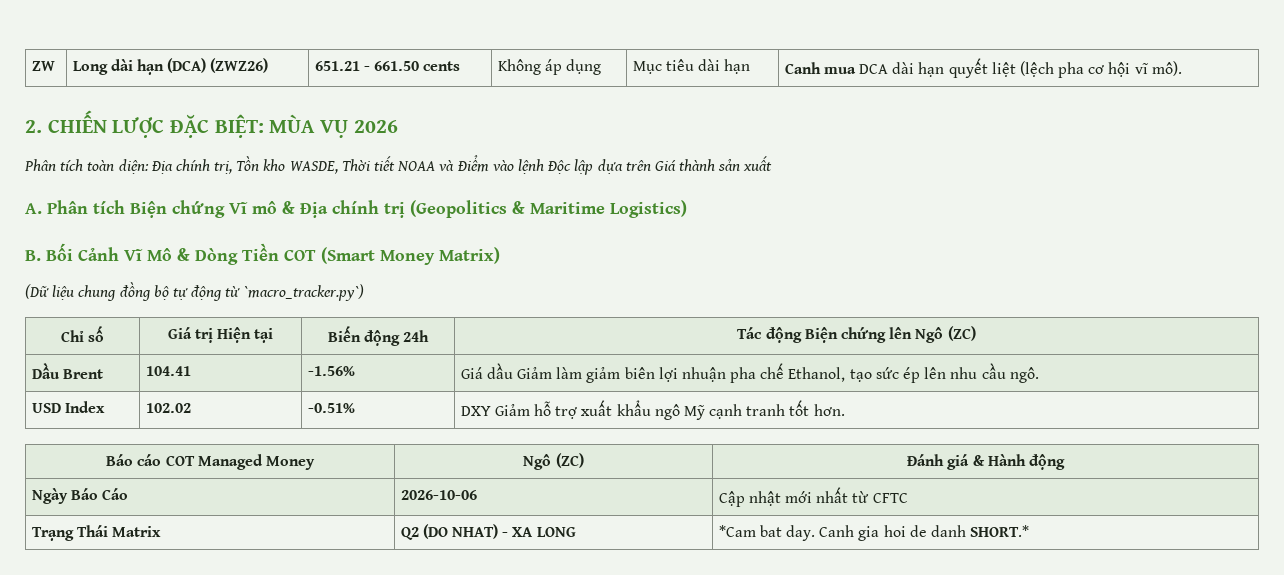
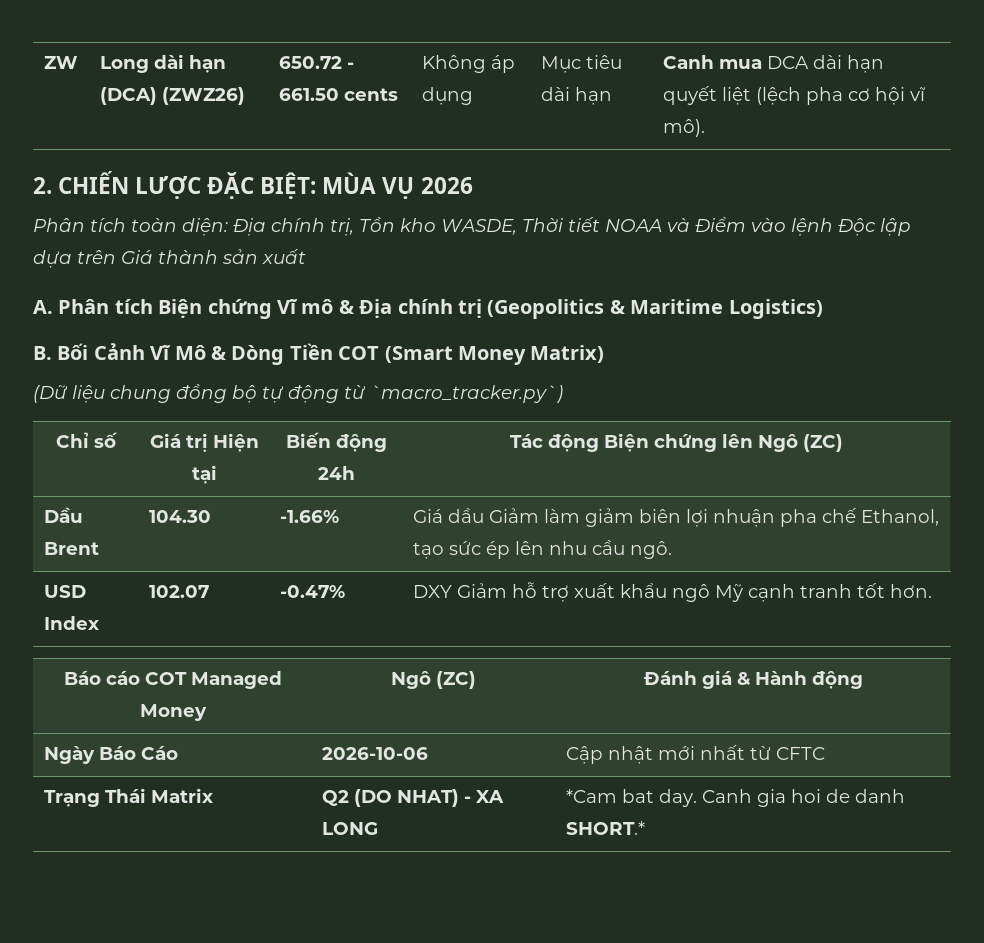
- ZW | Long dài hạn (DCA) (ZWZ26) | 651.21 - 661.50 cents | Không áp dụng | Mục tiêu dài hạn | Canh mua DCA dài hạn quyết liệt (lệch pha cơ hội vĩ mô).
+ ZW | Long dài hạn (DCA) (ZWZ26) | 650.72 - 661.50 cents | Không áp dụng | Mục tiêu dài hạn | Canh mua DCA dài hạn quyết liệt (lệch pha cơ hội vĩ mô).
- Dầu Brent | 104.41 | -1.56% | Giá dầu Giảm làm giảm biên lợi nhuận pha chế Ethanol, tạo sức ép lên nhu cầu ngô.
+ Dầu Brent | 104.30 | -1.66% | Giá dầu Giảm làm giảm biên lợi nhuận pha chế Ethanol, tạo sức ép lên nhu cầu ngô.
- USD Index | 102.02 | -0.51% | DXY Giảm hỗ trợ xuất khẩu ngô Mỹ cạnh tranh tốt hơn.
+ USD Index | 102.07 | -0.47% | DXY Giảm hỗ trợ xuất khẩu ngô Mỹ cạnh tranh tốt hơn.

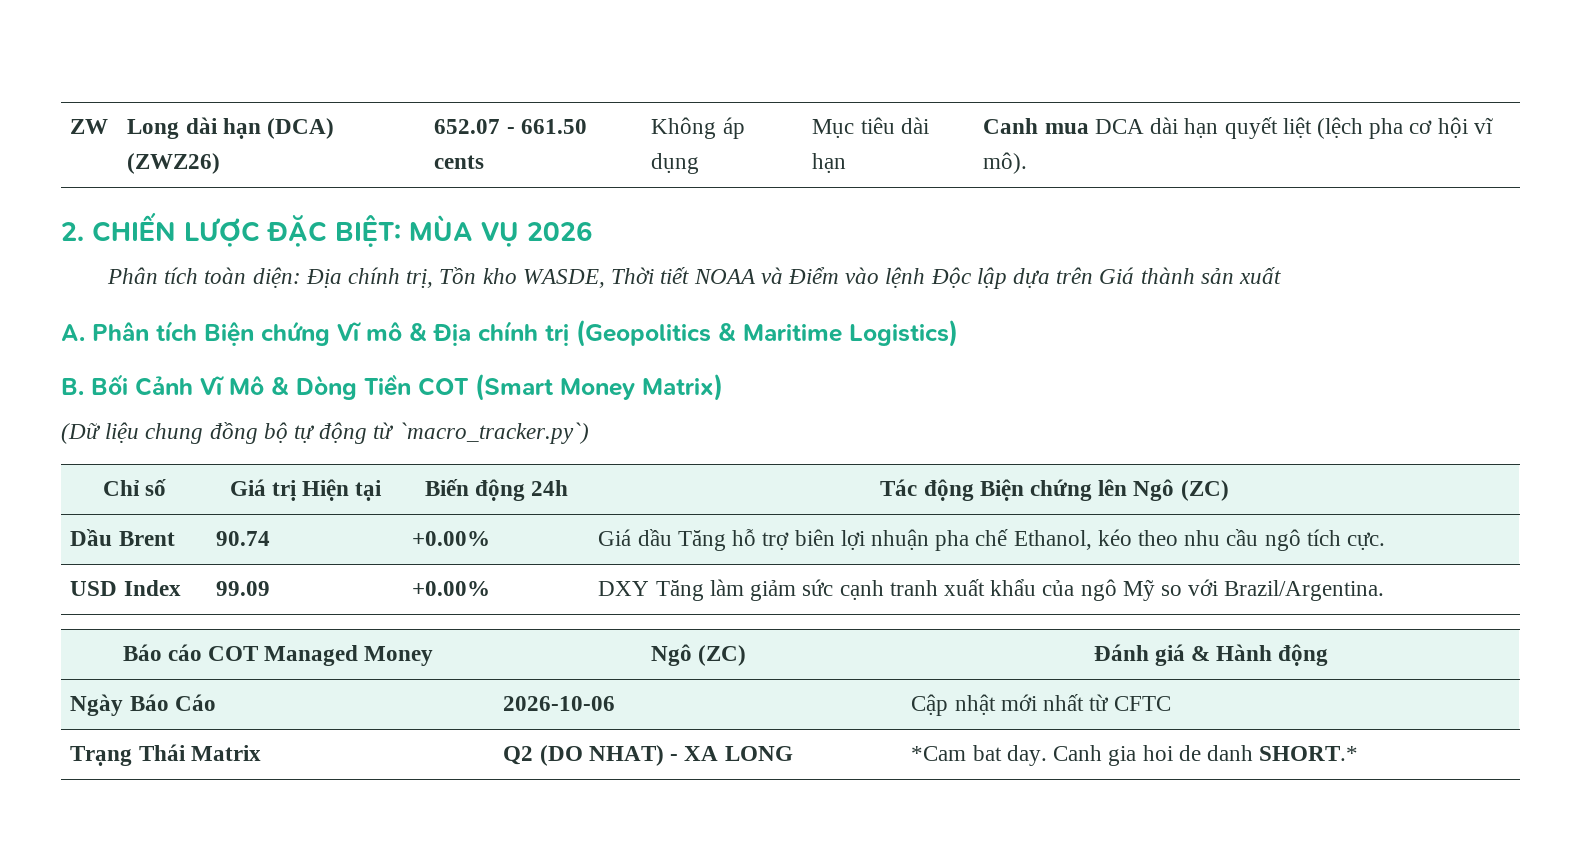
- ZW | Long dài hạn (DCA) (ZWZ26) | 650.72 - 661.50 cents | Không áp dụng | Mục tiêu dài hạn | Canh mua DCA dài hạn quyết liệt (lệch pha cơ hội vĩ mô).
+ ZW | Long dài hạn (DCA) (ZWZ26) | 652.07 - 661.50 cents | Không áp dụng | Mục tiêu dài hạn | Canh mua DCA dài hạn quyết liệt (lệch pha cơ hội vĩ mô).
- Dầu Brent | 104.30 | -1.66% | Giá dầu Giảm làm giảm biên lợi nhuận pha chế Ethanol, tạo sức ép lên nhu cầu ngô.
+ Dầu Brent | 90.74 | +0.00% | Giá dầu Tăng hỗ trợ biên lợi nhuận pha chế Ethanol, kéo theo nhu cầu ngô tích cực.
- USD Index | 102.07 | -0.47% | DXY Giảm hỗ trợ xuất khẩu ngô Mỹ cạnh tranh tốt hơn.
+ USD Index | 99.09 | +0.00% | DXY Tăng làm giảm sức cạnh tranh xuất khẩu của ngô Mỹ so với Brazil/Argentina.

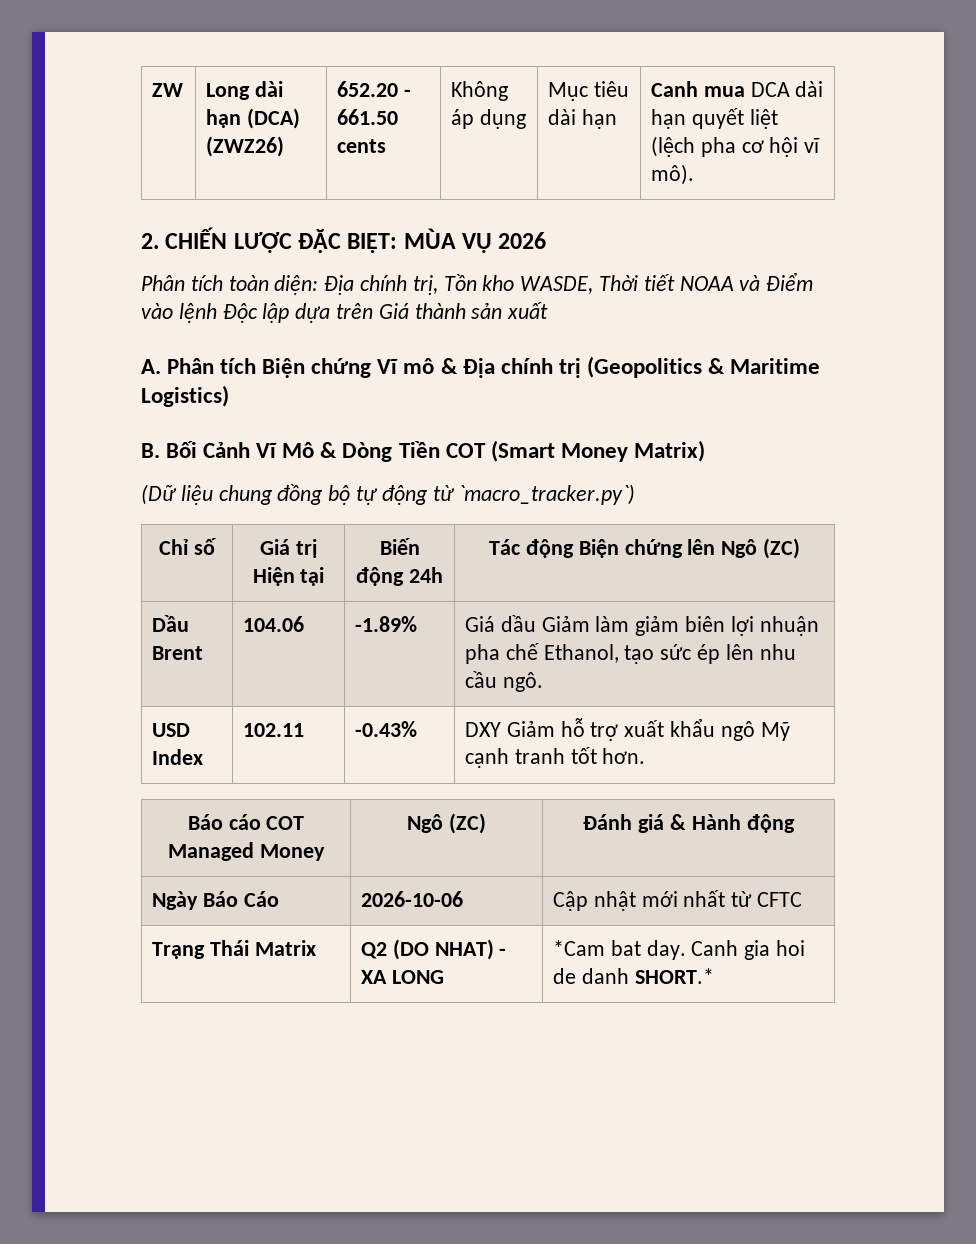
- ZW | Long dài hạn (DCA) (ZWZ26) | 652.07 - 661.50 cents | Không áp dụng | Mục tiêu dài hạn | Canh mua DCA dài hạn quyết liệt (lệch pha cơ hội vĩ mô).
+ ZW | Long dài hạn (DCA) (ZWZ26) | 652.20 - 661.50 cents | Không áp dụng | Mục tiêu dài hạn | Canh mua DCA dài hạn quyết liệt (lệch pha cơ hội vĩ mô).
- Dầu Brent | 90.74 | +0.00% | Giá dầu Tăng hỗ trợ biên lợi nhuận pha chế Ethanol, kéo theo nhu cầu ngô tích cực.
+ Dầu Brent | 104.06 | -1.89% | Giá dầu Giảm làm giảm biên lợi nhuận pha chế Ethanol, tạo sức ép lên nhu cầu ngô.
- USD Index | 99.09 | +0.00% | DXY Tăng làm giảm sức cạnh tranh xuất khẩu của ngô Mỹ so với Brazil/Argentina.
+ USD Index | 102.11 | -0.43% | DXY Giảm hỗ trợ xuất khẩu ngô Mỹ cạnh tranh tốt hơn.

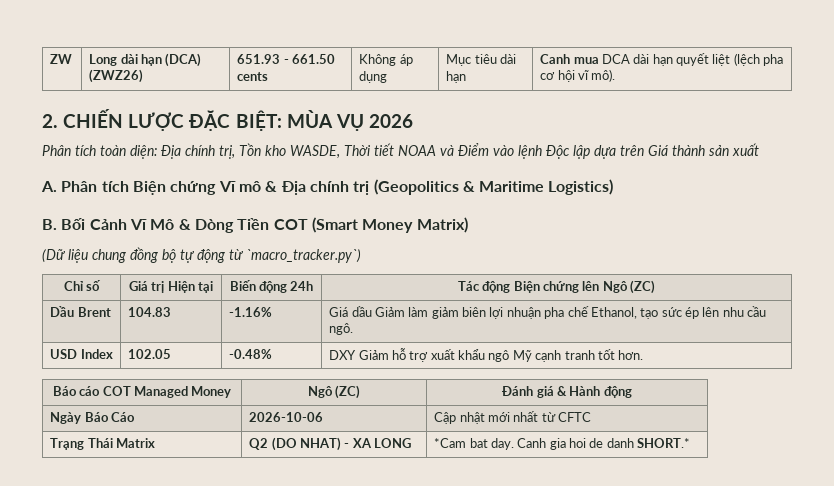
- ZW | Long dài hạn (DCA) (ZWZ26) | 652.20 - 661.50 cents | Không áp dụng | Mục tiêu dài hạn | Canh mua DCA dài hạn quyết liệt (lệch pha cơ hội vĩ mô).
+ ZW | Long dài hạn (DCA) (ZWZ26) | 651.93 - 661.50 cents | Không áp dụng | Mục tiêu dài hạn | Canh mua DCA dài hạn quyết liệt (lệch pha cơ hội vĩ mô).
- Dầu Brent | 104.06 | -1.89% | Giá dầu Giảm làm giảm biên lợi nhuận pha chế Ethanol, tạo sức ép lên nhu cầu ngô.
+ Dầu Brent | 104.83 | -1.16% | Giá dầu Giảm làm giảm biên lợi nhuận pha chế Ethanol, tạo sức ép lên nhu cầu ngô.
- USD Index | 102.11 | -0.43% | DXY Giảm hỗ trợ xuất khẩu ngô Mỹ cạnh tranh tốt hơn.
+ USD Index | 102.05 | -0.48% | DXY Giảm hỗ trợ xuất khẩu ngô Mỹ cạnh tranh tốt hơn.

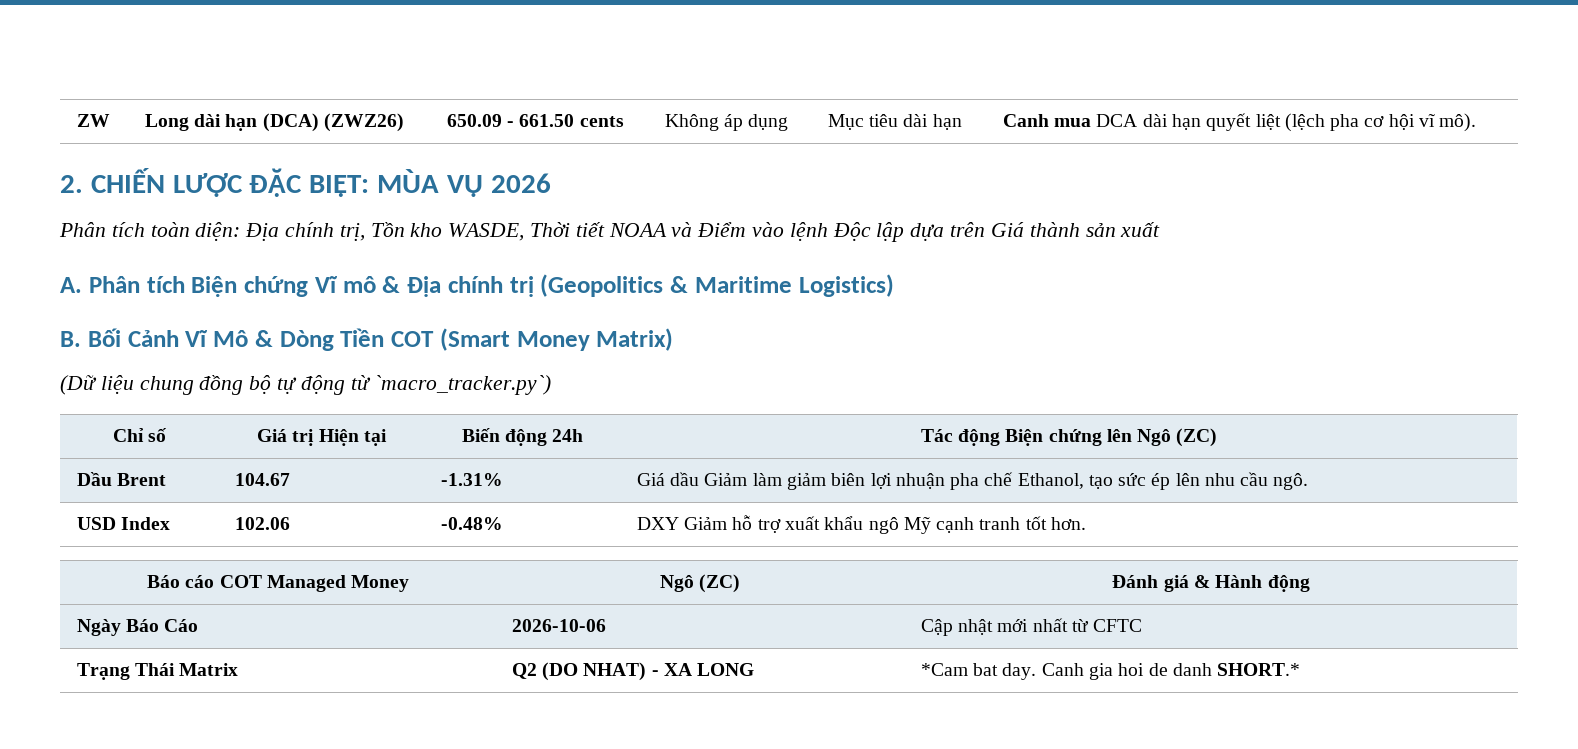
- ZW | Long dài hạn (DCA) (ZWZ26) | 651.93 - 661.50 cents | Không áp dụng | Mục tiêu dài hạn | Canh mua DCA dài hạn quyết liệt (lệch pha cơ hội vĩ mô).
+ ZW | Long dài hạn (DCA) (ZWZ26) | 650.09 - 661.50 cents | Không áp dụng | Mục tiêu dài hạn | Canh mua DCA dài hạn quyết liệt (lệch pha cơ hội vĩ mô).
- Dầu Brent | 104.83 | -1.16% | Giá dầu Giảm làm giảm biên lợi nhuận pha chế Ethanol, tạo sức ép lên nhu cầu ngô.
+ Dầu Brent | 104.67 | -1.31% | Giá dầu Giảm làm giảm biên lợi nhuận pha chế Ethanol, tạo sức ép lên nhu cầu ngô.
- USD Index | 102.05 | -0.48% | DXY Giảm hỗ trợ xuất khẩu ngô Mỹ cạnh tranh tốt hơn.
+ USD Index | 102.06 | -0.48% | DXY Giảm hỗ trợ xuất khẩu ngô Mỹ cạnh tranh tốt hơn.

